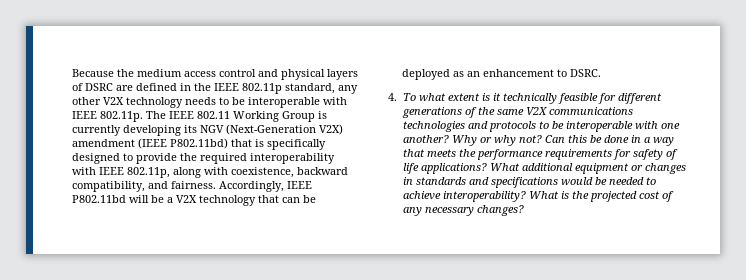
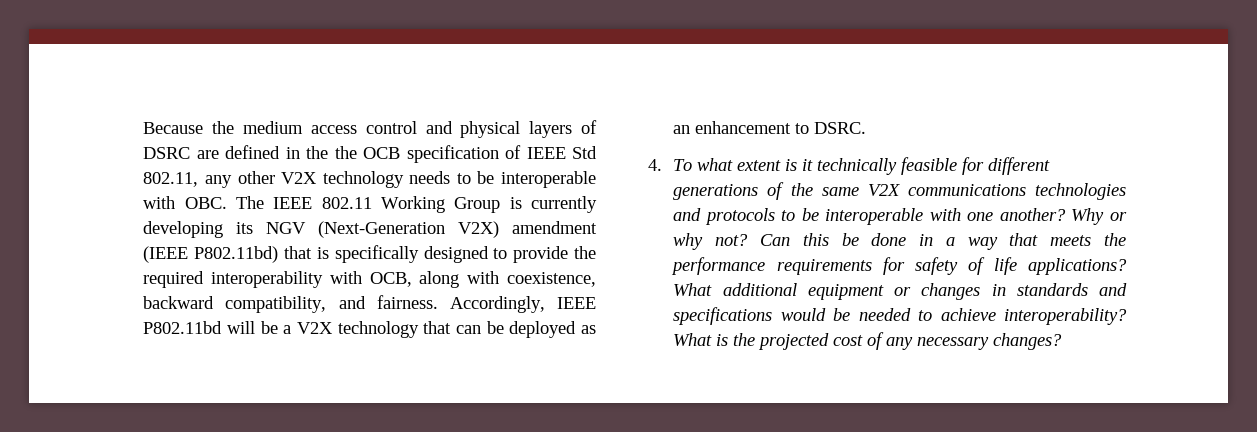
- Because the medium access control and physical layers of DSRC are defined in the IEEE 802.11p standard, any other V2X technology needs to be interoperable with IEEE 802.11p. The IEEE 802.11 Working Group is currently developing its NGV (Next-Generation V2X) amendment (IEEE P802.11bd) that is specifically designed to provide the required interoperability with IEEE 802.11p, along with coexistence, backward compatibility, and fairness.
+ Because the medium access control and physical layers of DSRC are defined in the the OCB specification of IEEE Std 802.11, any other V2X technology needs to be interoperable with OBC. The IEEE 802.11 Working Group is currently developing its NGV (Next-Generation V2X) amendment (IEEE P802.11bd) that is specifically designed to provide the required interoperability with OCB, along with coexistence, backward compatibility, and fairness.

